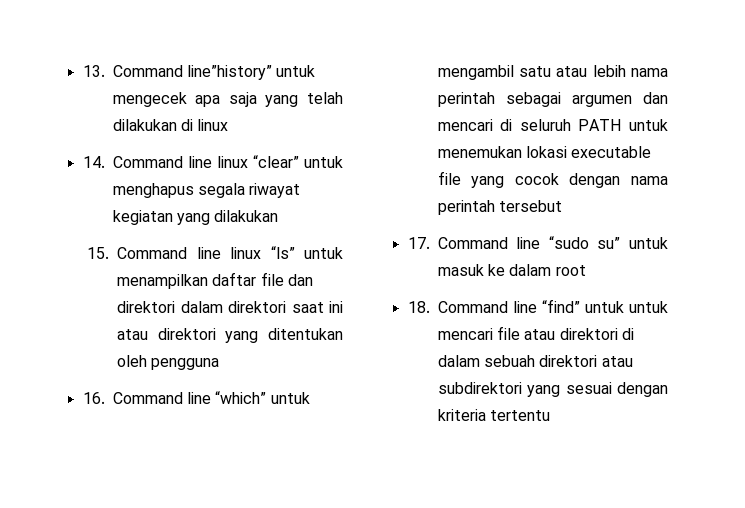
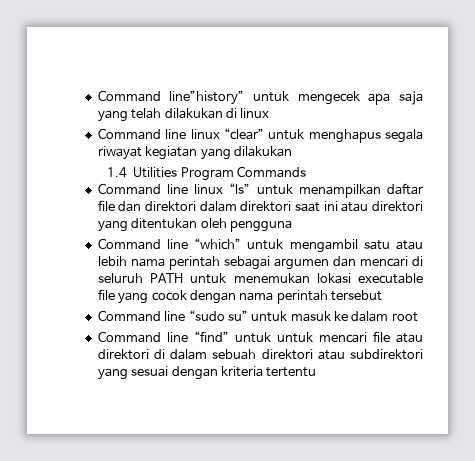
- 13. Command line”history” untuk mengecek apa saja yang telah dilakukan di linux
+ Command line”history” untuk mengecek apa saja yang telah dilakukan di linux
- 14. Command line linux “clear” untuk menghapus segala riwayat kegiatan yang dilakukan
+ Command line linux “clear” untuk menghapus segala riwayat kegiatan yang dilakukan
- 15. Command line linux “ls” untuk menampilkan daftar file dan direktori dalam direktori saat ini atau direktori yang ditentukan oleh pengguna
+ 1.4 Utilities Program Commands
+ Command line linux “ls” untuk menampilkan daftar file dan direktori dalam direktori saat ini atau direktori yang ditentukan oleh pengguna
- 16. Command line “which” untuk mengambil satu atau lebih nama perintah sebagai argumen dan mencari di seluruh PATH untuk menemukan lokasi executable file yang cocok dengan nama perintah tersebut
+ Command line “which” untuk mengambil satu atau lebih nama perintah sebagai argumen dan mencari di seluruh PATH untuk menemukan lokasi executable file yang cocok dengan nama perintah tersebut
- 17. Command line “sudo su” untuk masuk ke dalam root
+ Command line “sudo su” untuk masuk ke dalam root
- 18. Command line “find” untuk untuk mencari file atau direktori di dalam sebuah direktori atau subdirektori yang sesuai dengan kriteria tertentu
+ Command line “find” untuk untuk mencari file atau direktori di dalam sebuah direktori atau subdirektori yang sesuai dengan kriteria tertentu

